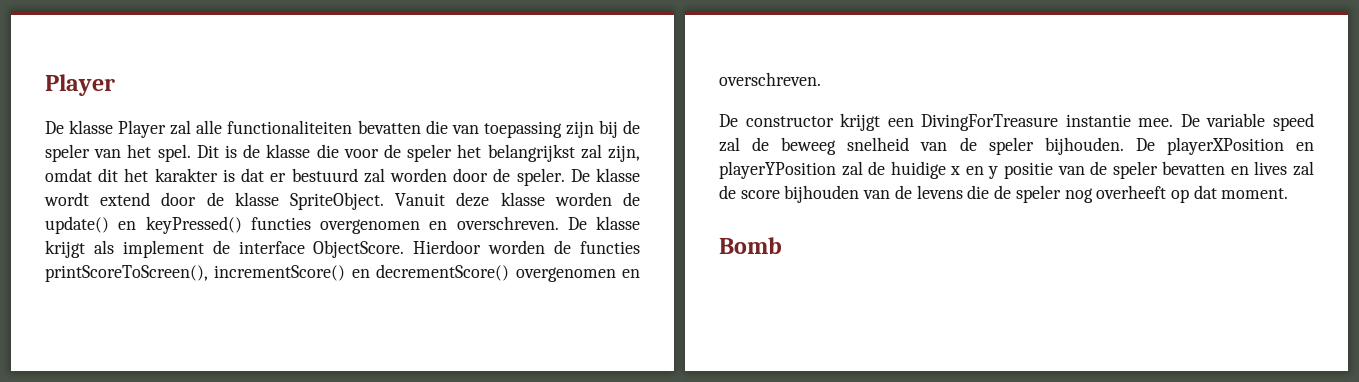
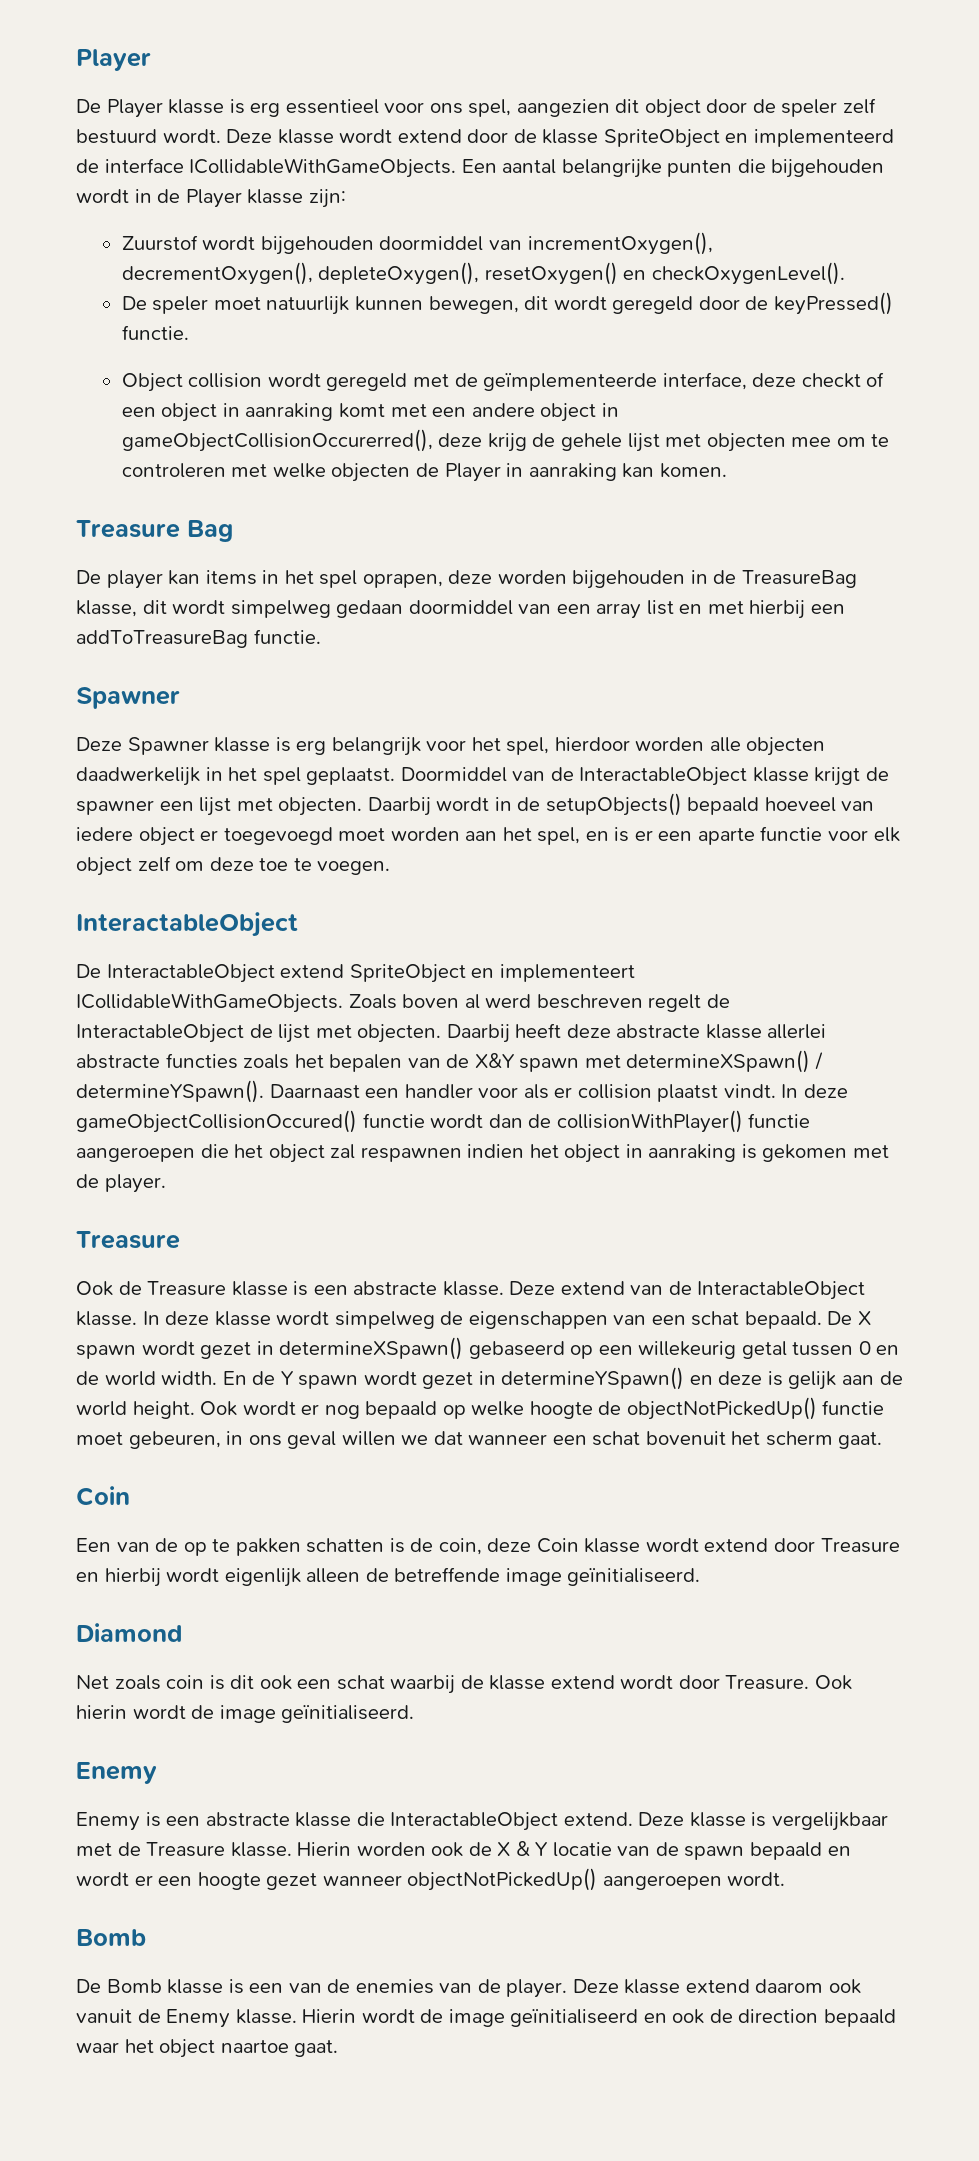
- De klasse Player zal alle functionaliteiten bevatten die van toepassing zijn bij de speler van het spel. Dit is de klasse die voor de speler het belangrijkst zal zijn, omdat dit het karakter is dat er bestuurd zal worden door de speler. De klasse wordt extend door de klasse SpriteObject. Vanuit deze klasse worden de update() en keyPressed() functies overgenomen en overschreven. De klasse krijgt als implement de interface ObjectScore. Hierdoor worden de functies printScoreToScreen(), incrementScore() en decrementScore() overgenomen en overschreven.
- De constructor krijgt een DivingForTreasure instantie mee. De variable speed zal de beweeg snelheid van de speler bijhouden. De playerXPosition en playerYPosition zal de huidige x en y positie van de speler bevatten en lives zal de score bijhouden van de levens die de speler nog overheeft op dat moment.
+ De Player klasse is erg essentieel voor ons spel, aangezien dit object door de speler zelf bestuurd wordt. Deze klasse wordt extend door de klasse SpriteObject en implementeerd de interface ICollidableWithGameObjects. Een aantal belangrijke punten die bijgehouden wordt in de Player klasse zijn:
+ Zuurstof wordt bijgehouden doormiddel van incrementOxygen(), decrementOxygen(), depleteOxygen(), resetOxygen() en checkOxygenLevel().
+ De speler moet natuurlijk kunnen bewegen, dit wordt geregeld door de keyPressed() functie.
+ Object collision wordt geregeld met de geïmplementeerde interface, deze checkt of een object in aanraking komt met een andere object in gameObjectCollisionOccurerred(), deze krijg de gehele lijst met objecten mee om te controleren met welke objecten de Player in aanraking kan komen.
+ Treasure Bag
+ De player kan items in het spel oprapen, deze worden bijgehouden in de TreasureBag klasse, dit wordt simpelweg gedaan doormiddel van een array list en met hierbij een addToTreasureBag functie.
+ Spawner
+ Deze Spawner klasse is erg belangrijk voor het spel, hierdoor worden alle objecten daadwerkelijk in het spel geplaatst. Doormiddel van de InteractableObject klasse krijgt de spawner een lijst met objecten. Daarbij wordt in de setupObjects() bepaald hoeveel van iedere object er toegevoegd moet worden aan het spel, en is er een aparte functie voor elk object zelf om deze toe te voegen.
+ InteractableObject
+ De InteractableObject extend SpriteObject en implementeert ICollidableWithGameObjects. Zoals boven al werd beschreven regelt de InteractableObject de lijst met objecten. Daarbij heeft deze abstracte klasse allerlei abstracte functies zoals het bepalen van de X&Y spawn met determineXSpawn() / determineYSpawn(). Daarnaast een handler voor als er collision plaatst vindt. In deze gameObjectCollisionOccured() functie wordt dan de collisionWithPlayer() functie aangeroepen die het object zal respawnen indien het object in aanraking is gekomen met de player.
+ Treasure
+ Ook de Treasure klasse is een abstracte klasse. Deze extend van de InteractableObject klasse. In deze klasse wordt simpelweg de eigenschappen van een schat bepaald. De X spawn wordt gezet in determineXSpawn() gebaseerd op een willekeurig getal tussen 0 en de world width. En de Y spawn wordt gezet in determineYSpawn() en deze is gelijk aan de world height. Ook wordt er nog bepaald op welke hoogte de objectNotPickedUp() functie moet gebeuren, in ons geval willen we dat wanneer een schat bovenuit het scherm gaat.
+ Coin
+ Een van de op te pakken schatten is de coin, deze Coin klasse wordt extend door Treasure en hierbij wordt eigenlijk alleen de betreffende image geïnitialiseerd.
+ Diamond
+ Net zoals coin is dit ook een schat waarbij de klasse extend wordt door Treasure. Ook hierin wordt de image geïnitialiseerd.
+ Enemy
+ Enemy is een abstracte klasse die InteractableObject extend. Deze klasse is vergelijkbaar met de Treasure klasse. Hierin worden ook de X & Y locatie van de spawn bepaald en wordt er een hoogte gezet wanneer objectNotPickedUp() aangeroepen wordt.
  Bomb
+ De Bomb klasse is een van de enemies van de player. Deze klasse extend daarom ook vanuit de Enemy klasse. Hierin wordt de image geïnitialiseerd en ook de direction bepaald waar het object naartoe gaat.

